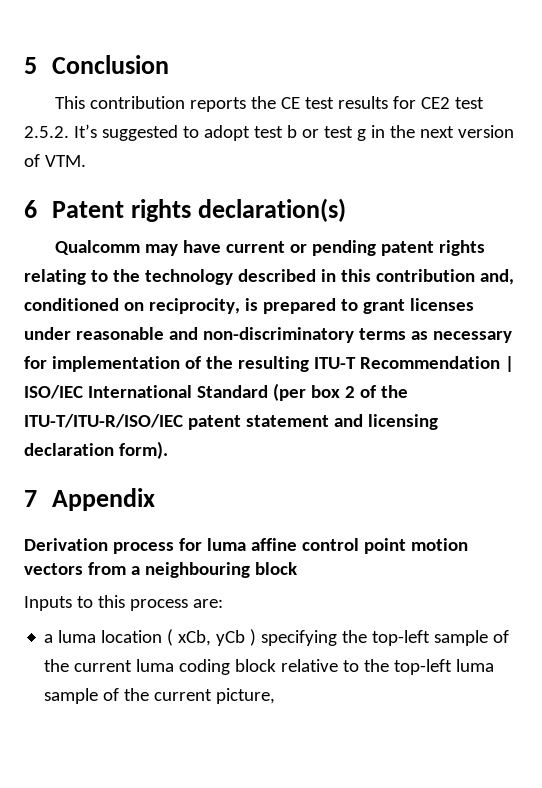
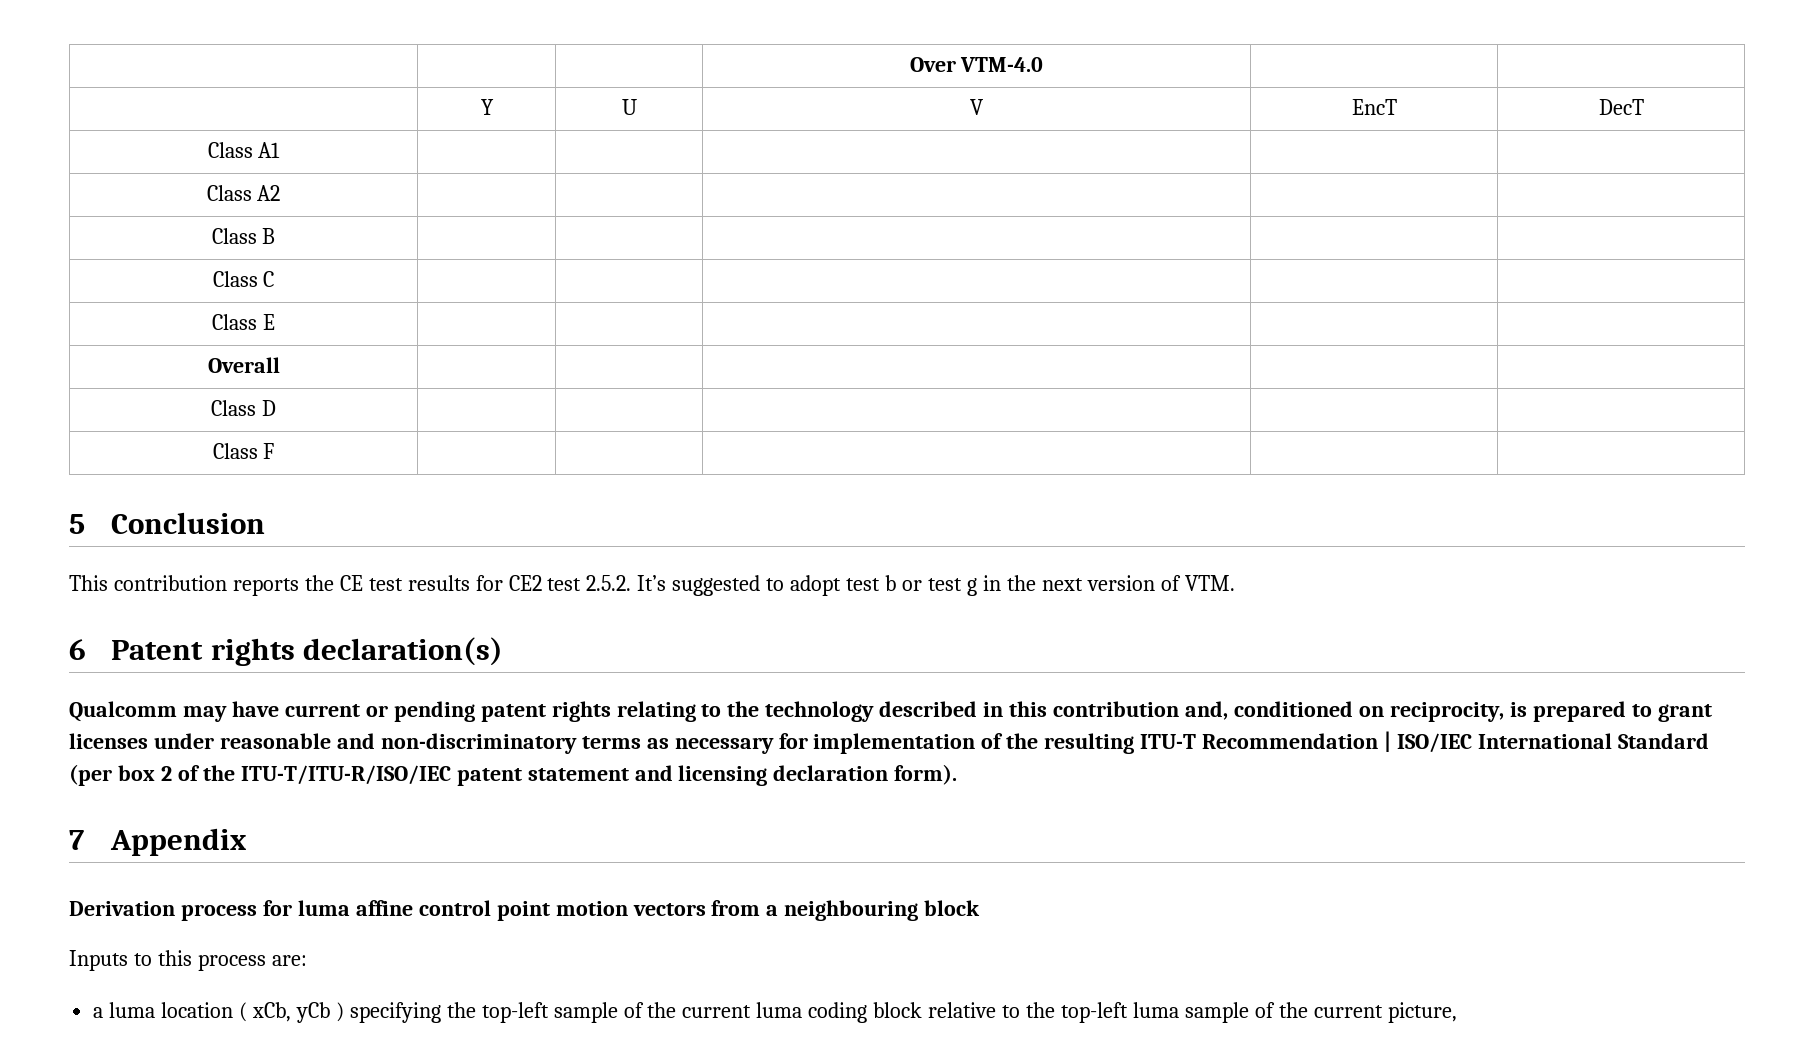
+ | | | Over VTM-4.0 | |
+ | Y | U | V | EncT | DecT
+ Class A1 | | | | |
+ Class A2 | | | | |
+ Class B | | | | |
+ Class C | | | | |
+ Class E | | | | |
+ Overall | | | | |
+ Class D | | | | |
+ Class F | | | | |

